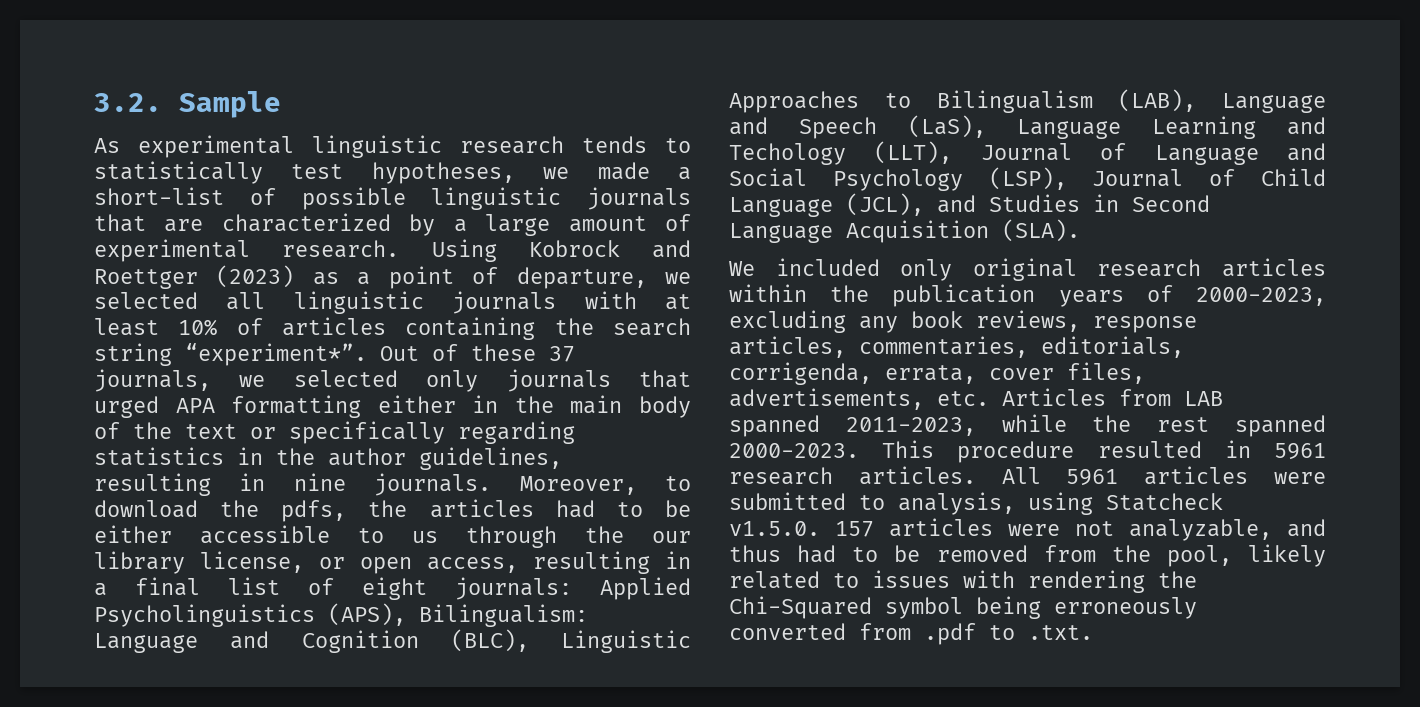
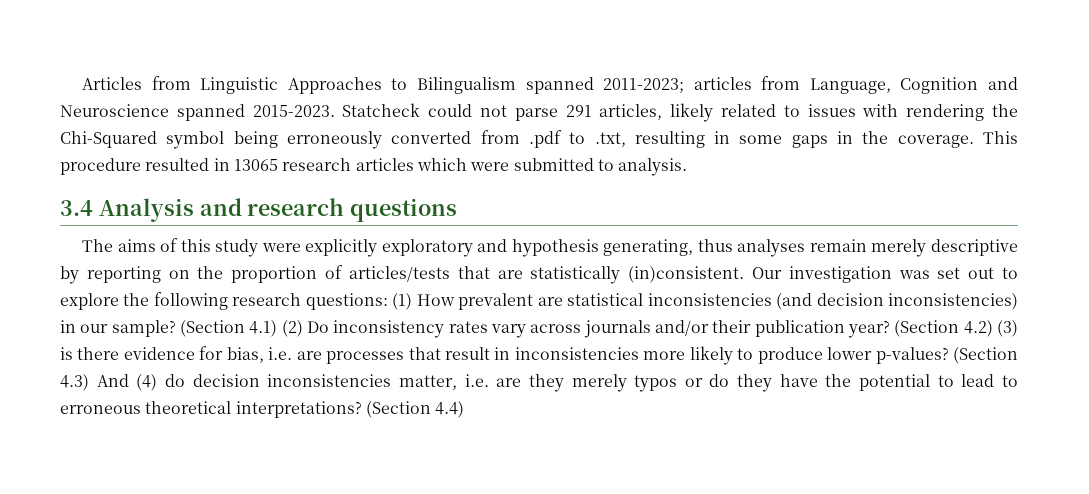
- 3.2. Sample
- As experimental linguistic research tends to statistically test hypotheses, we made a short-list of possible linguistic journals that are characterized by a large amount of experimental research. Using Kobrock and Roettger (2023) as a point of departure, we selected all linguistic journals with at least 10% of articles containing the search string “experiment*”. Out of these 37 journals, we selected only journals that urged APA formatting either in the main body of the text or specifically regarding statistics in the author guidelines, resulting in nine journals. Moreover, to download the pdfs, the articles had to be either accessible to us through the our library license, or open access, resulting in a final list of eight journals: Applied Psycholinguistics (APS), Bilingualism: Language and Cognition (BLC), Linguistic Approaches to Bilingualism (LAB), Language and Speech (LaS), Language Learning and Techology (LLT), Journal of Language and Social Psychology (LSP), Journal of Child Language (JCL), and Studies in Second Language Acquisition (SLA).
- We included only original research articles within the publication years of 2000-2023, excluding any book reviews, response articles, commentaries, editorials, corrigenda, errata, cover files, advertisements, etc. Articles from LAB spanned 2011-2023, while the rest spanned 2000-2023. This procedure resulted in 5961 research articles. All 5961 articles were submitted to analysis, using Statcheck v1.5.0. 157 articles were not analyzable, and thus had to be removed from the pool, likely related to issues with rendering the Chi-Squared symbol being erroneously converted from .pdf to .txt.
+ Articles from Linguistic Approaches to Bilingualism spanned 2011-2023; articles from Language, Cognition and Neuroscience spanned 2015-2023. Statcheck could not parse 291 articles, likely related to issues with rendering the Chi-Squared symbol being erroneously converted from .pdf to .txt, resulting in some gaps in the coverage. This procedure resulted in 13065 research articles which were submitted to analysis.
+ 3.4 Analysis and research questions
+ The aims of this study were explicitly exploratory and hypothesis generating, thus analyses remain merely descriptive by reporting on the proportion of articles/tests that are statistically (in)consistent. Our investigation was set out to explore the following research questions: (1) How prevalent are statistical inconsistencies (and decision inconsistencies) in our sample? (Section 4.1) (2) Do inconsistency rates vary across journals and/or their publication year? (Section 4.2) (3) is there evidence for bias, i.e. are processes that result in inconsistencies more likely to produce lower p-values? (Section 4.3) And (4) do decision inconsistencies matter, i.e. are they merely typos or do they have the potential to lead to erroneous theoretical interpretations? (Section 4.4)

